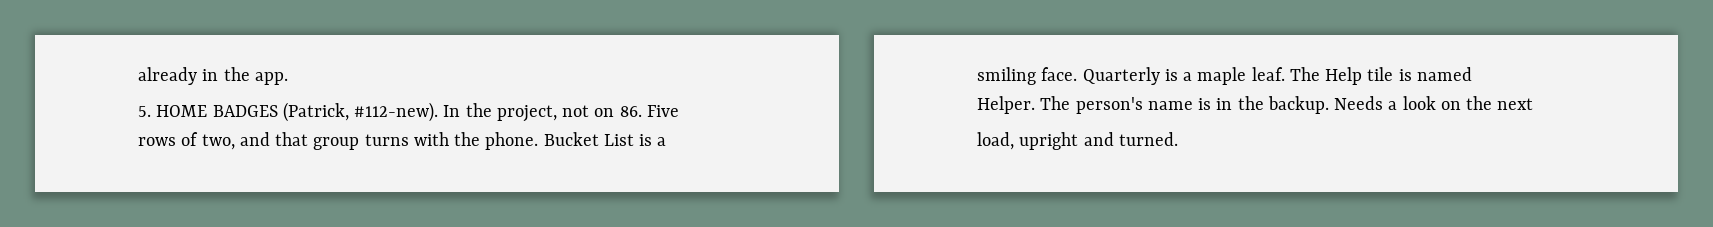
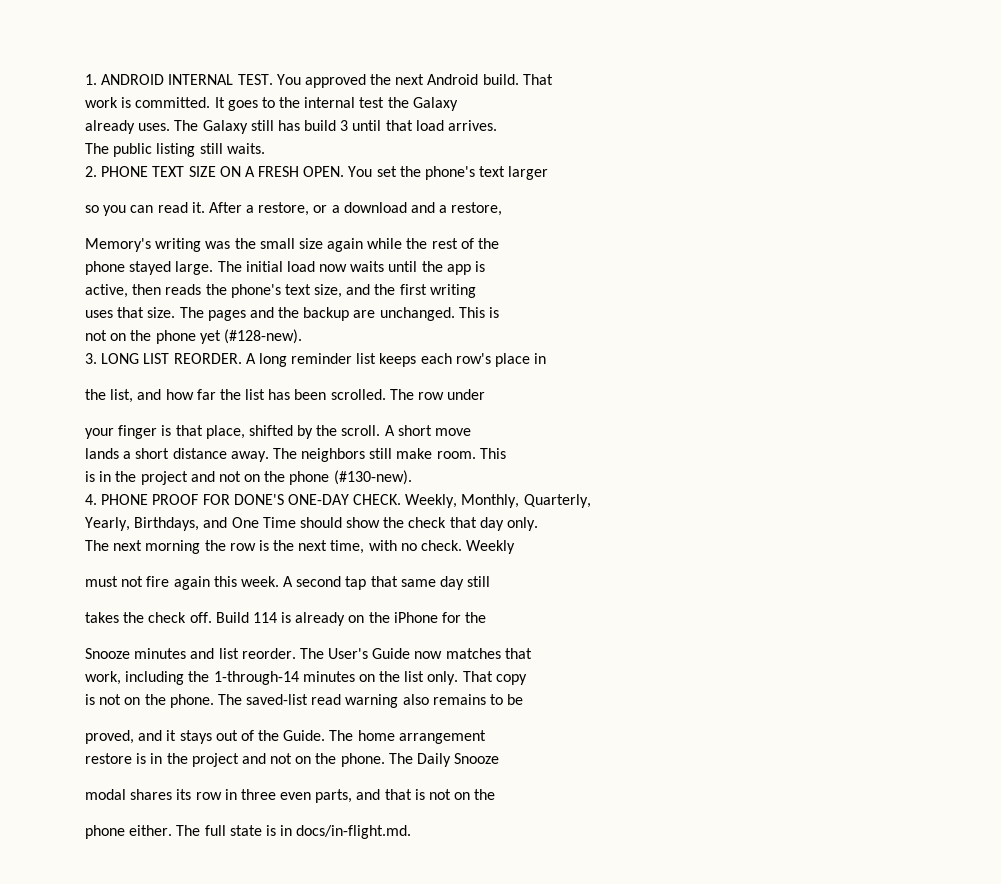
- already in the app.
- 5. HOME BADGES (Patrick, #112-new). In the project, not on 86. Five
- rows of two, and that group turns with the phone. Bucket List is a
- smiling face. Quarterly is a maple leaf. The Help tile is named
- Helper. The person's name is in the backup. Needs a look on the next
- load, upright and turned.
+ 1. ANDROID INTERNAL TEST. You approved the next Android build. That
+ work is committed. It goes to the internal test the Galaxy
+ already uses. The Galaxy still has build 3 until that load arrives.
+ The public listing still waits.
+ 2. PHONE TEXT SIZE ON A FRESH OPEN. You set the phone's text larger
+ so you can read it. After a restore, or a download and a restore,
+ Memory's writing was the small size again while the rest of the
+ phone stayed large. The initial load now waits until the app is
+ active, then reads the phone's text size, and the first writing
+ uses that size. The pages and the backup are unchanged. This is
+ not on the phone yet (#128-new).
+ 3. LONG LIST REORDER. A long reminder list keeps each row's place in
+ the list, and how far the list has been scrolled. The row under
+ your finger is that place, shifted by the scroll. A short move
+ lands a short distance away. The neighbors still make room. This
+ is in the project and not on the phone (#130-new).
+ 4. PHONE PROOF FOR DONE'S ONE-DAY CHECK. Weekly, Monthly, Quarterly,
+ Yearly, Birthdays, and One Time should show the check that day only.
+ The next morning the row is the next time, with no check. Weekly
+ must not fire again this week. A second tap that same day still
+ takes the check off. Build 114 is already on the iPhone for the
+ Snooze minutes and list reorder. The User's Guide now matches that
+ work, including the 1-through-14 minutes on the list only. That copy
+ is not on the phone. The saved-list read warning also remains to be
+ proved, and it stays out of the Guide. The home arrangement
+ restore is in the project and not on the phone. The Daily Snooze
+ modal shares its row in three even parts, and that is not on the
+ phone either. The full state is in docs/in-flight.md.

